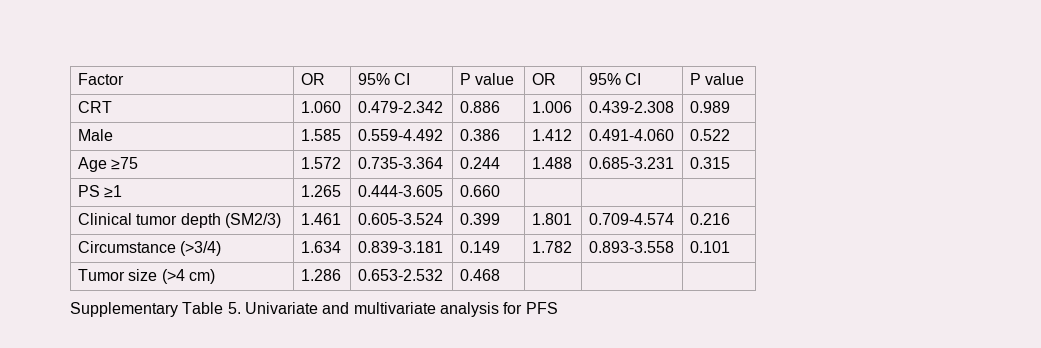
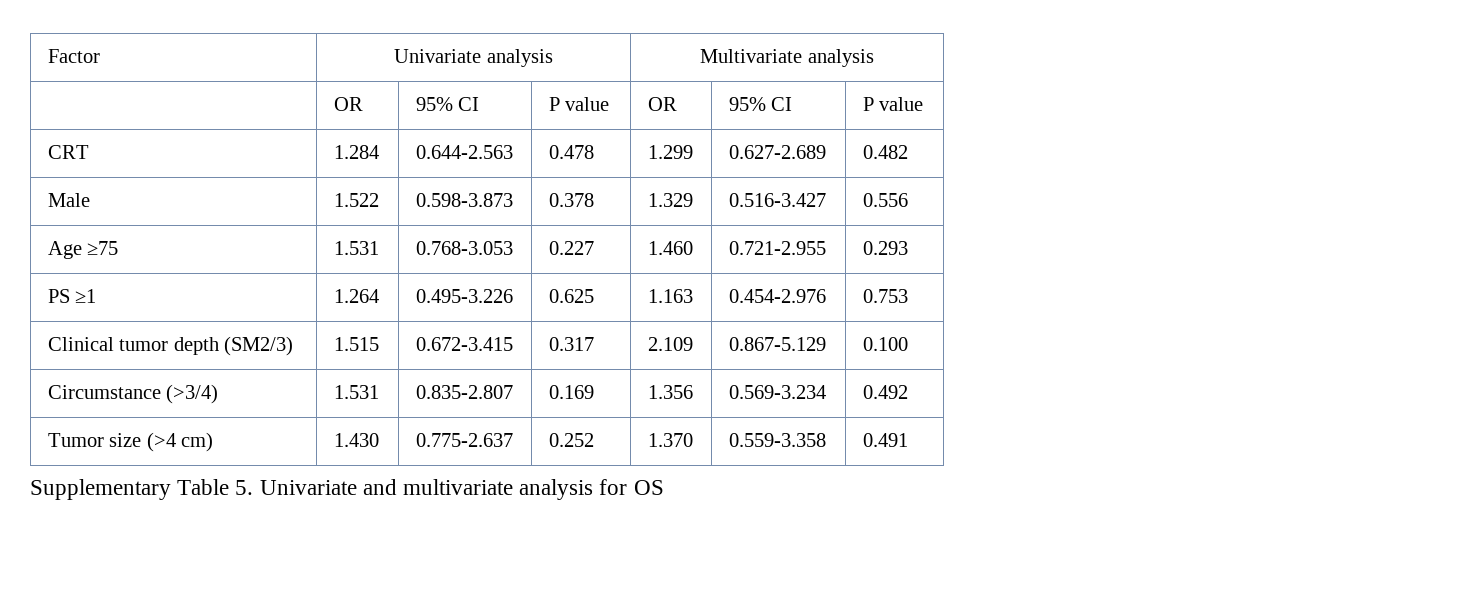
- Factor | OR | 95% CI | P value | OR | 95% CI | P value
+ Factor | Univariate analysis | Multivariate analysis
+ | OR | 95% CI | P value | OR | 95% CI | P value
- CRT | 1.060 | 0.479-2.342 | 0.886 | 1.006 | 0.439-2.308 | 0.989
- Male | 1.585 | 0.559-4.492 | 0.386 | 1.412 | 0.491-4.060 | 0.522
- Age ≥75 | 1.572 | 0.735-3.364 | 0.244 | 1.488 | 0.685-3.231 | 0.315
- PS ≥1 | 1.265 | 0.444-3.605 | 0.660 | | |
- Clinical tumor depth (SM2/3) | 1.461 | 0.605-3.524 | 0.399 | 1.801 | 0.709-4.574 | 0.216
- Circumstance (>3/4) | 1.634 | 0.839-3.181 | 0.149 | 1.782 | 0.893-3.558 | 0.101
- Tumor size (>4 cm) | 1.286 | 0.653-2.532 | 0.468 | | |
+ CRT | 1.284 | 0.644-2.563 | 0.478 | 1.299 | 0.627-2.689 | 0.482
+ Male | 1.522 | 0.598-3.873 | 0.378 | 1.329 | 0.516-3.427 | 0.556
+ Age ≥75 | 1.531 | 0.768-3.053 | 0.227 | 1.460 | 0.721-2.955 | 0.293
+ PS ≥1 | 1.264 | 0.495-3.226 | 0.625 | 1.163 | 0.454-2.976 | 0.753
+ Clinical tumor depth (SM2/3) | 1.515 | 0.672-3.415 | 0.317 | 2.109 | 0.867-5.129 | 0.100
+ Circumstance (>3/4) | 1.531 | 0.835-2.807 | 0.169 | 1.356 | 0.569-3.234 | 0.492
+ Tumor size (>4 cm) | 1.430 | 0.775-2.637 | 0.252 | 1.370 | 0.559-3.358 | 0.491
- Supplementary Table 5. Univariate and multivariate analysis for PFS
+ Supplementary Table 5. Univariate and multivariate analysis for OS

